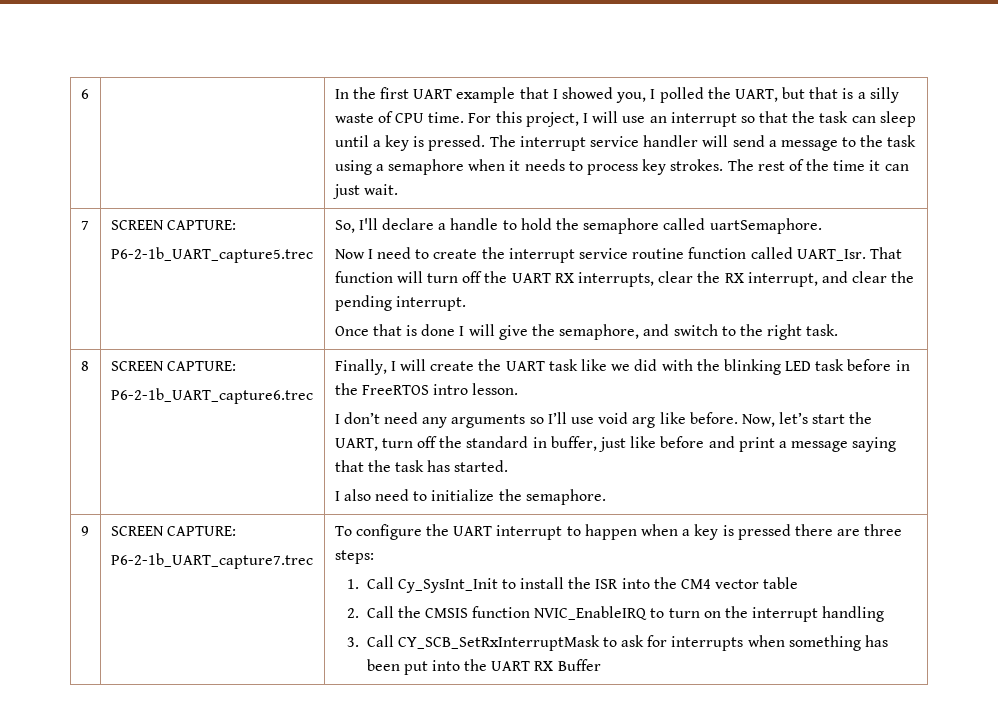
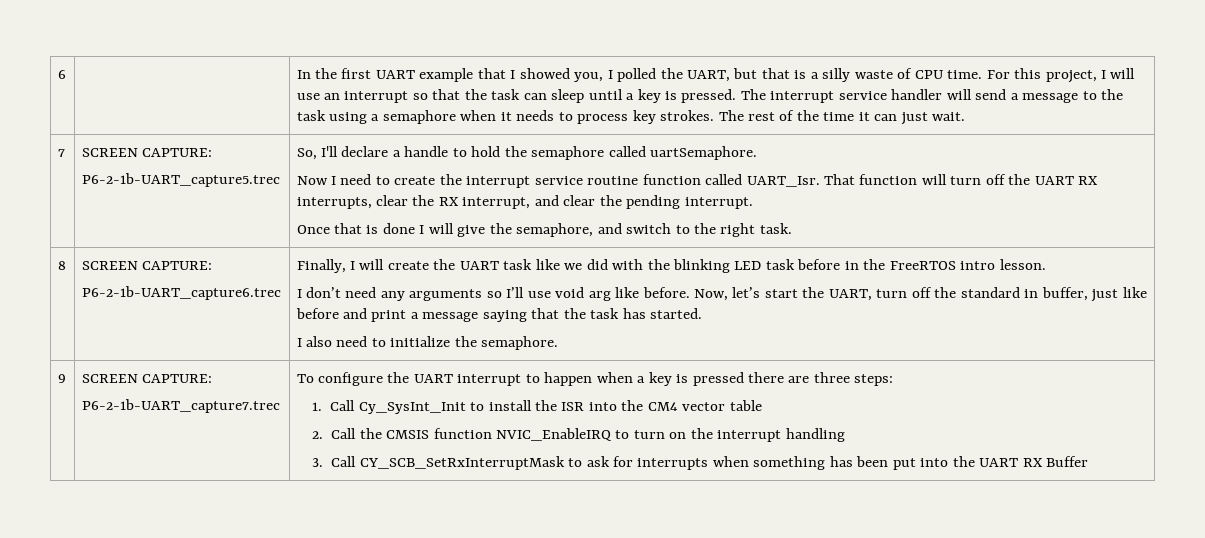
- P6-2-1b_UART_capture5.trec
+ P6-2-1b-UART_capture5.trec
- P6-2-1b_UART_capture6.trec
+ P6-2-1b-UART_capture6.trec
- P6-2-1b_UART_capture7.trec
+ P6-2-1b-UART_capture7.trec

